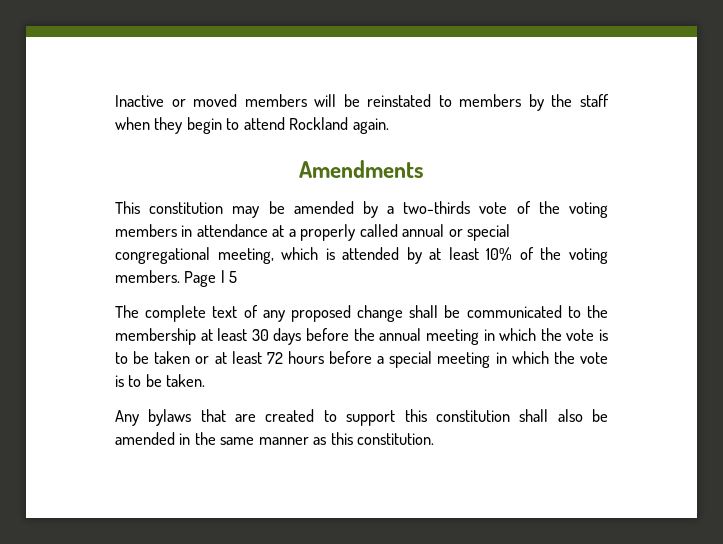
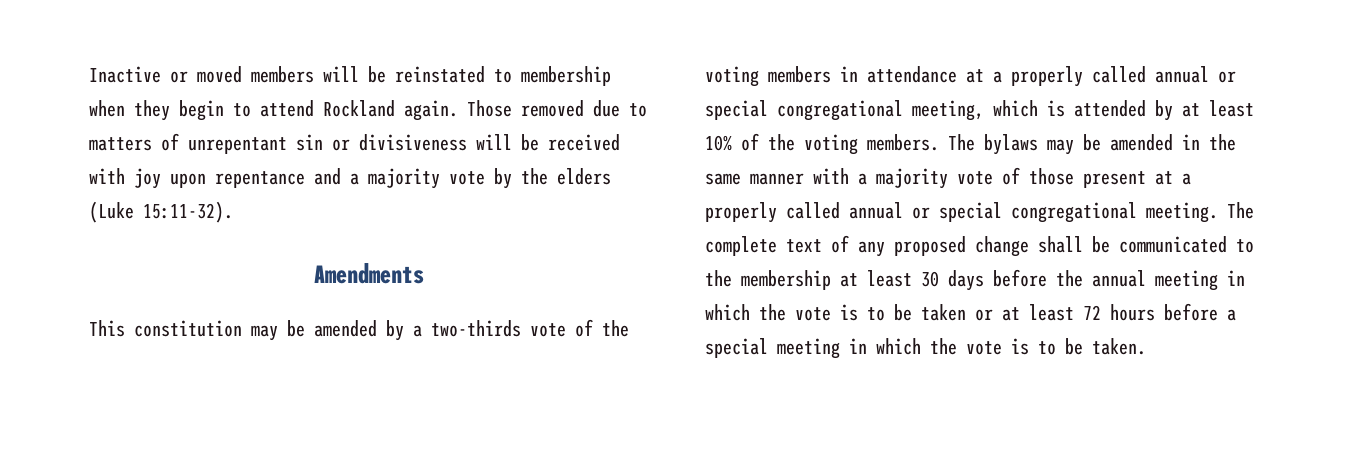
- Inactive or moved members will be reinstated to members by the staff when they begin to attend Rockland again.
+ Inactive or moved members will be reinstated to membership when they begin to attend Rockland again. Those removed due to matters of unrepentant sin or divisiveness will be received with joy upon repentance and a majority vote by the elders (Luke 15:11-32).
- Page | 5
- The complete text of any proposed change shall be communicated to the membership at least 30 days before the annual meeting in which the vote is to be taken or at least 72 hours before a special meeting in which the vote is to be taken.
+ The bylaws may be amended in the same manner with a majority vote of those present at a properly called annual or special congregational meeting. The complete text of any proposed change shall be communicated to the membership at least 30 days before the annual meeting in which the vote is to be taken or at least 72 hours before a special meeting in which the vote is to be taken.
- Any bylaws that are created to support this constitution shall also be amended in the same manner as this constitution.

